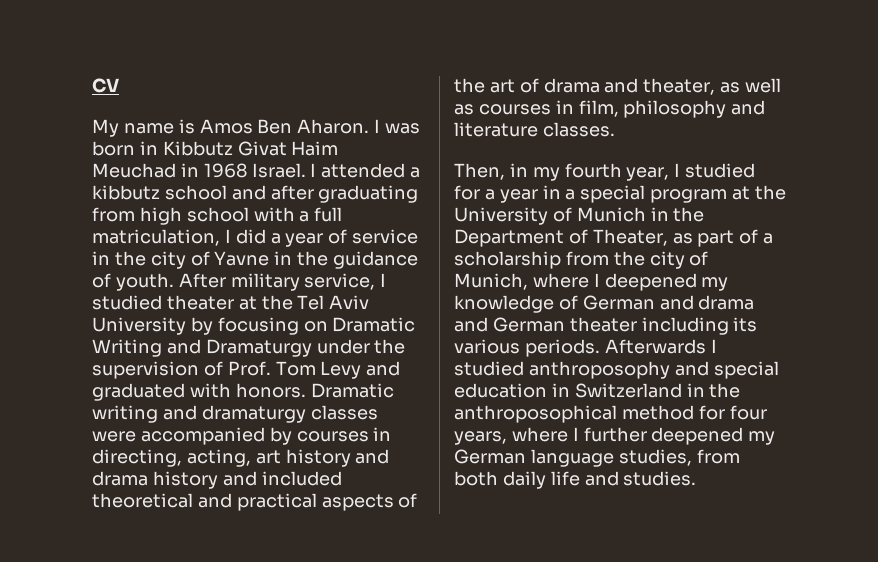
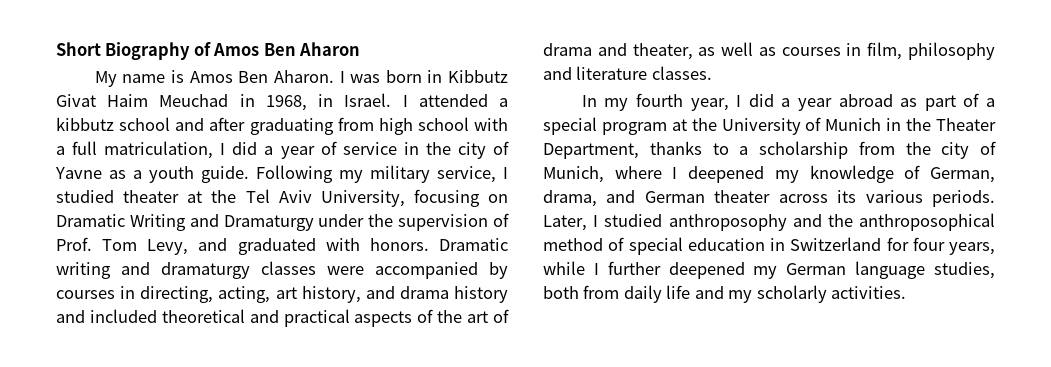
- CV
+ Short Biography of Amos Ben Aharon
- I was born in Kibbutz Givat Haim Meuchad in 1968 Israel.
+ I was born in Kibbutz Givat Haim Meuchad in 1968, in Israel.
- I attended a kibbutz school and after graduating from high school with a full matriculation, I did a year of service in the city of Yavne in the guidance of youth. After military service, I studied theater at the Tel Aviv University by focusing on Dramatic Writing and Dramaturgy under the supervision of Prof. Tom Levy and graduated with honors.
+ I attended a kibbutz school and after graduating from high school with a full matriculation, I did a year of service in the city of Yavne as a youth guide. Following my military service, I studied theater at the Tel Aviv University, focusing on Dramatic Writing and Dramaturgy under the supervision of Prof. Tom Levy, and graduated with honors.
- Dramatic writing and dramaturgy classes were accompanied by courses in directing, acting, art history and drama history and included theoretical and practical aspects of the art of drama and theater, as well as courses in film, philosophy and literature classes.
+ Dramatic writing and dramaturgy classes were accompanied by courses in directing, acting, art history, and drama history and included theoretical and practical aspects of the art of drama and theater, as well as courses in film, philosophy and literature classes.
- Then, in my fourth year, I studied for a year in a special program at the University of Munich in the Department of Theater, as part of a scholarship from the city of Munich, where I deepened my knowledge of German and drama and German theater including its various periods.
+ In my fourth year, I did a year abroad as part of a special program at the University of Munich in the Theater Department, thanks to a scholarship from the city of Munich, where I deepened my knowledge of German, drama, and German theater across its various periods.
- Afterwards I studied anthroposophy and special education in Switzerland in the anthroposophical method for four years, where I further deepened my German language studies, from both daily life and studies.
+ Later, I studied anthroposophy and the anthroposophical method of special education in Switzerland for four years, while I further deepened my German language studies, both from daily life and my scholarly activities.

